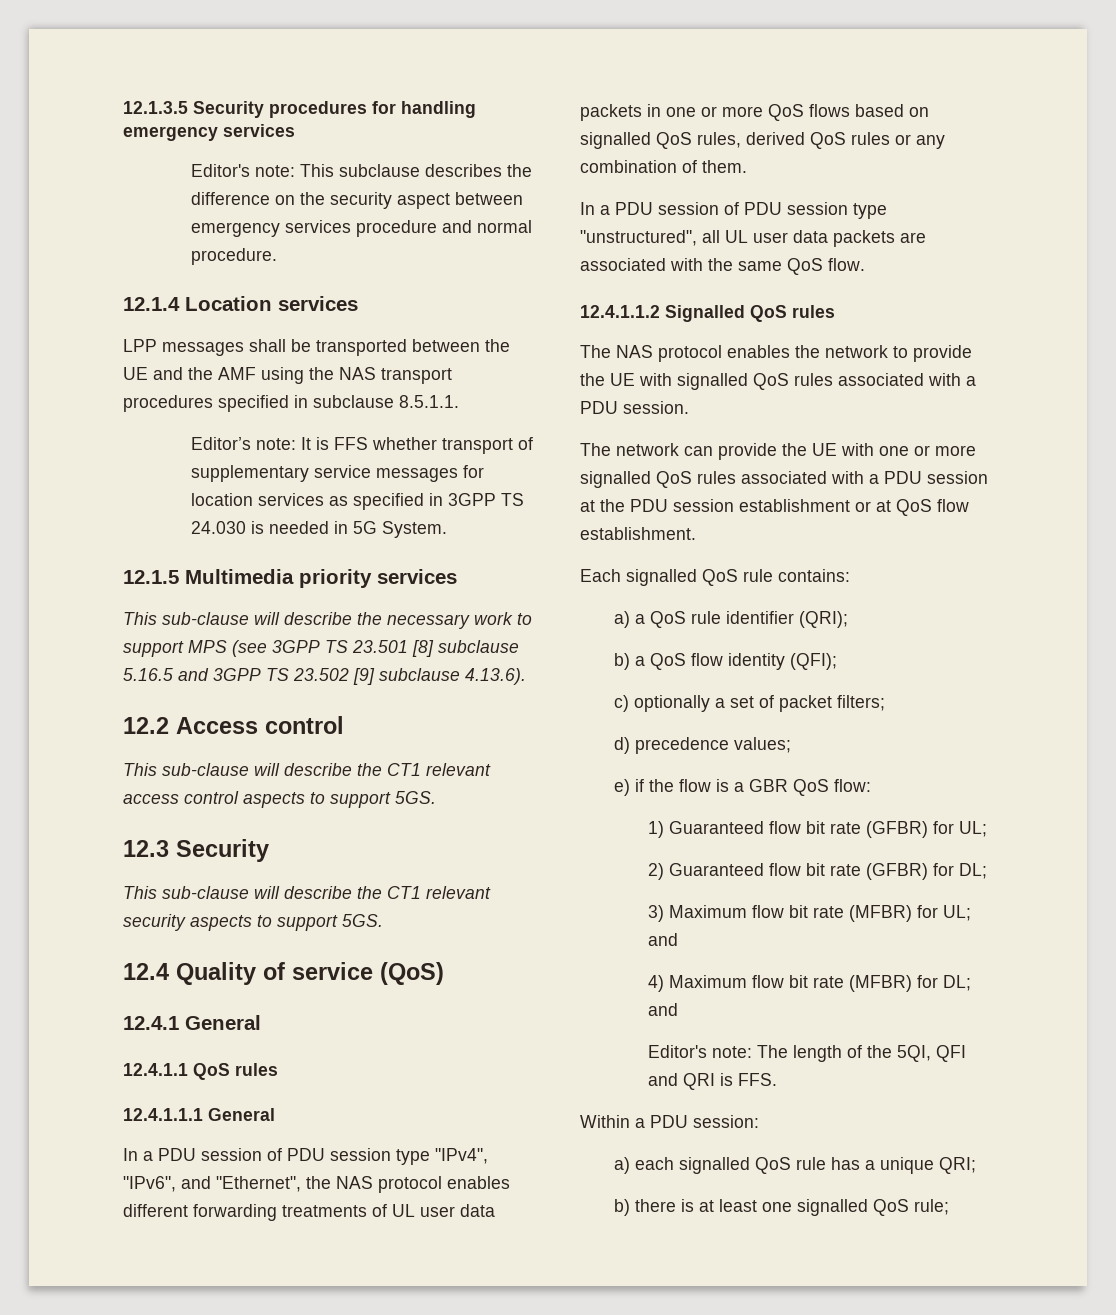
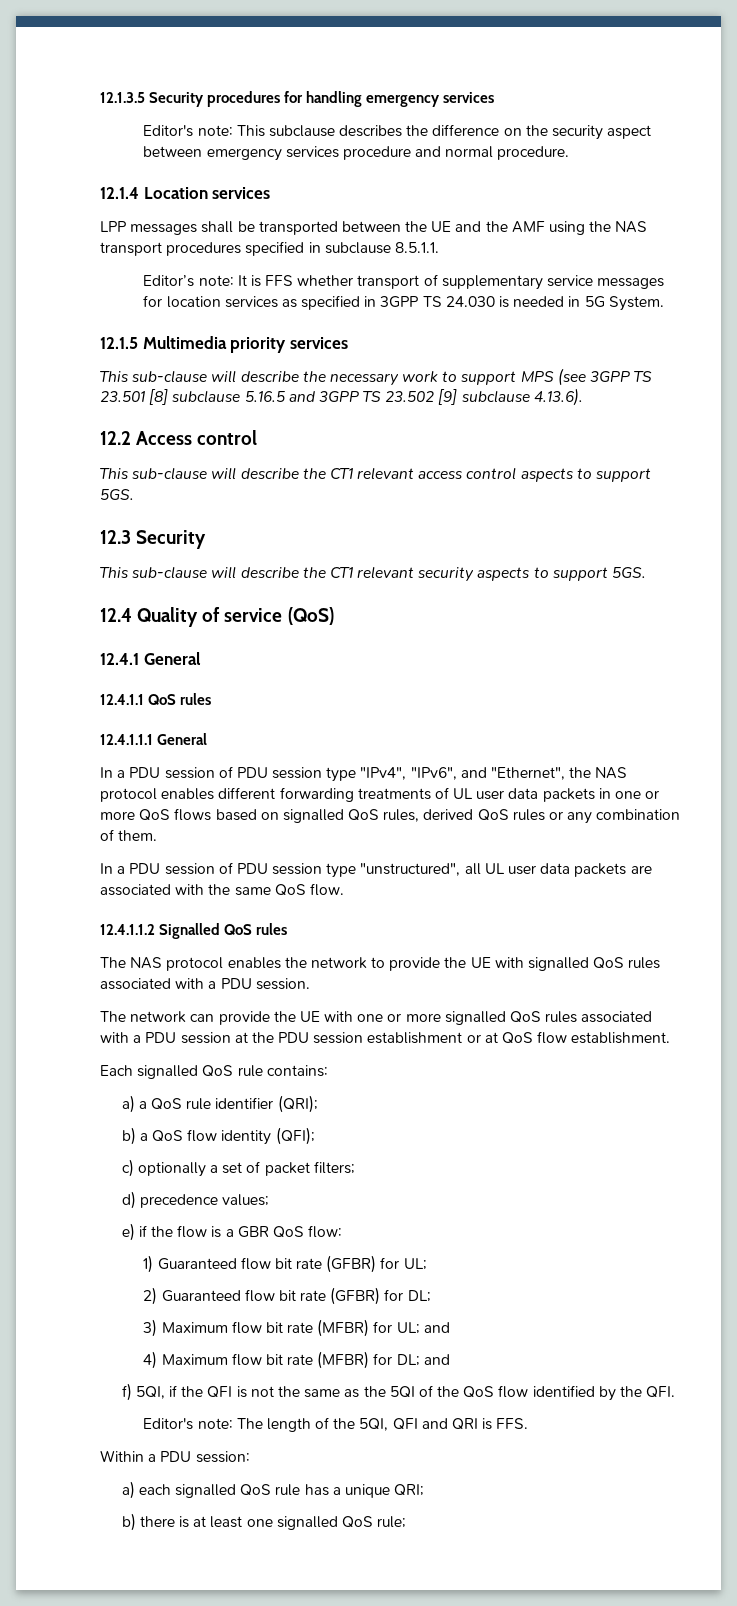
+ f) 5QI, if the QFI is not the same as the 5QI of the QoS flow identified by the QFI.

